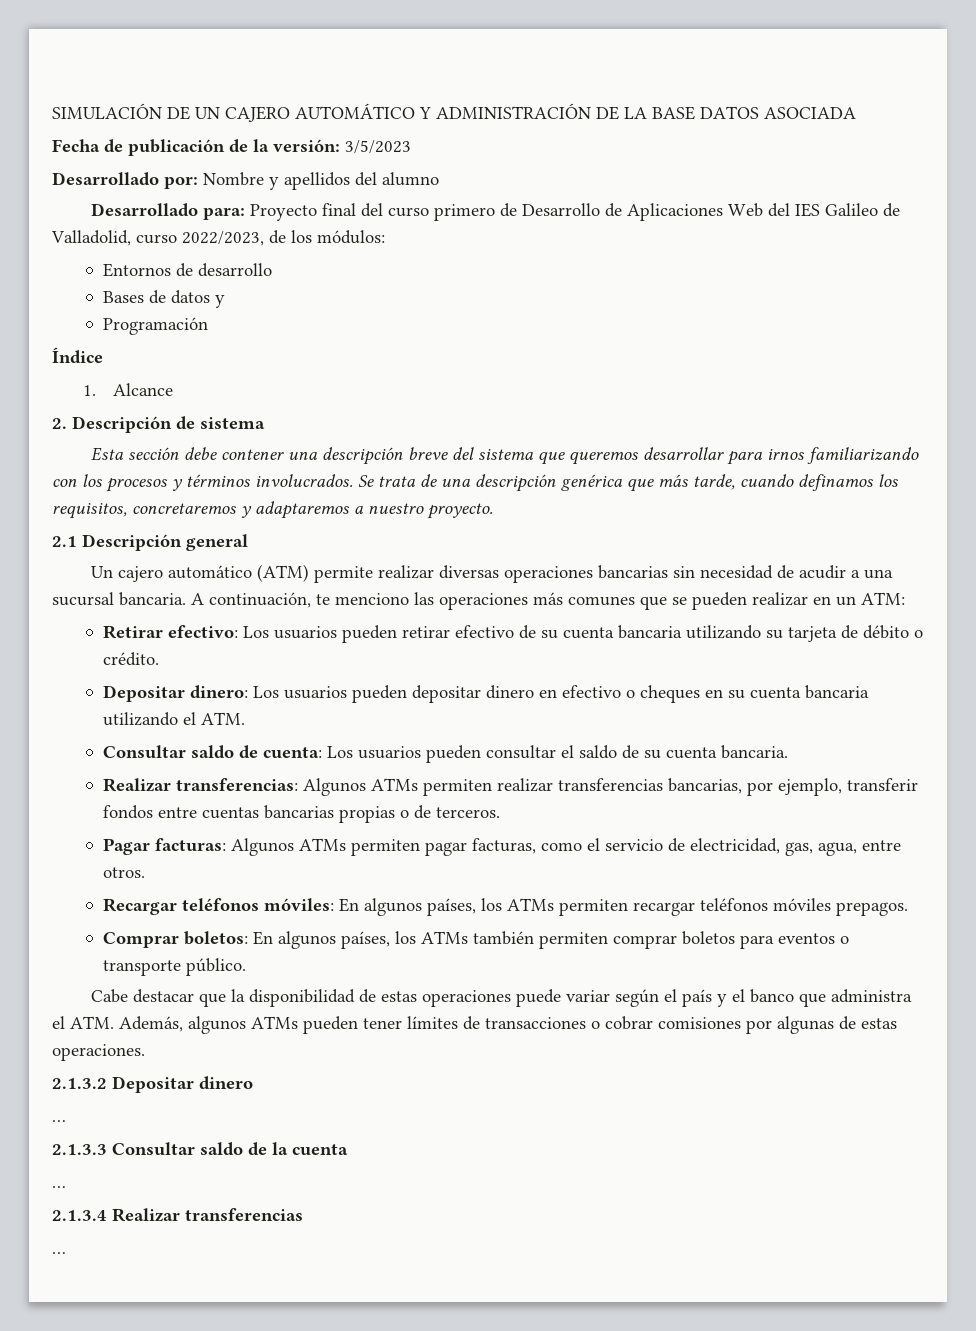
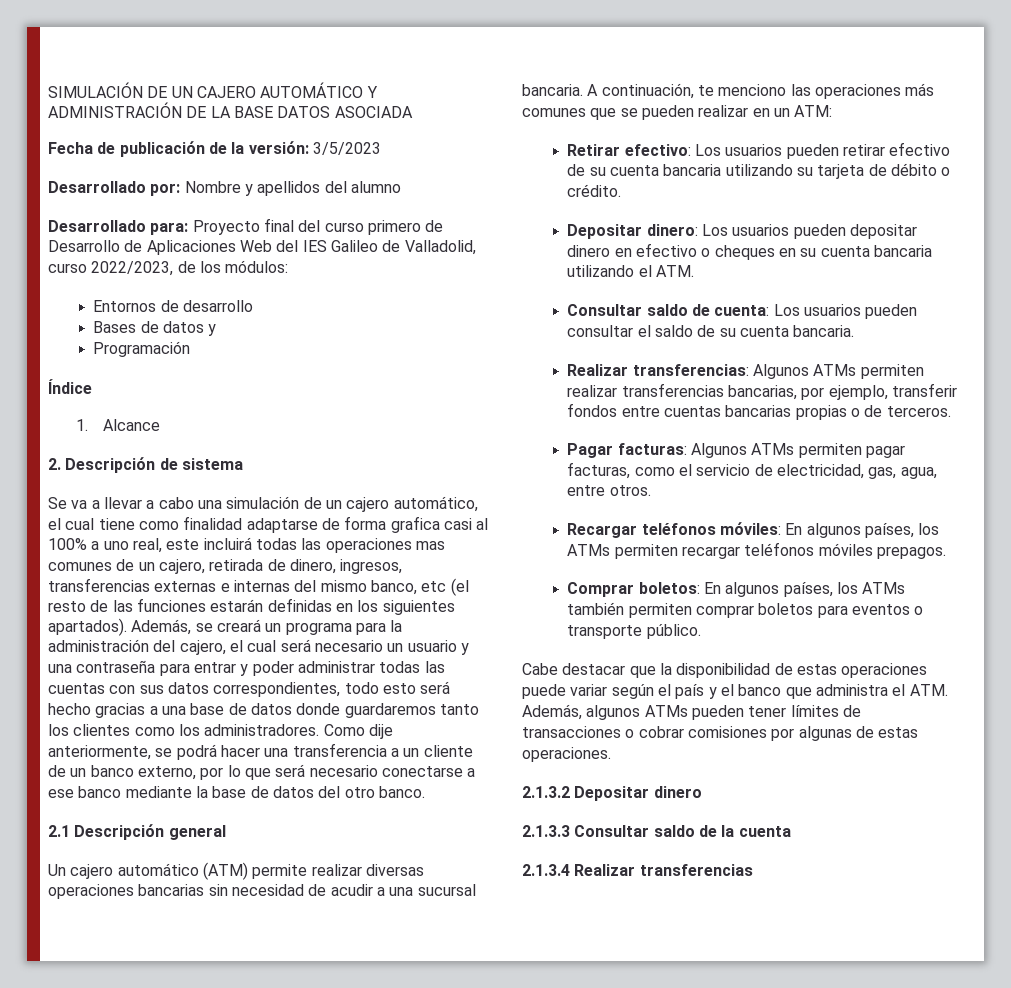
- Esta sección debe contener una descripción breve del sistema que queremos desarrollar para irnos familiarizando con los procesos y términos involucrados. Se trata de una descripción genérica que más tarde, cuando definamos los requisitos, concretaremos y adaptaremos a nuestro proyecto.
+ Se va a llevar a cabo una simulación de un cajero automático, el cual tiene como finalidad adaptarse de forma grafica casi al 100% a uno real, este incluirá todas las operaciones mas comunes de un cajero, retirada de dinero, ingresos, transferencias externas e internas del mismo banco, etc (el resto de las funciones estarán definidas en los siguientes apartados). Además, se creará un programa para la administración del cajero, el cual será necesario un usuario y una contraseña para entrar y poder administrar todas las cuentas con sus datos correspondientes, todo esto será hecho gracias a una base de datos donde guardaremos tanto los clientes como los administradores. Como dije anteriormente, se podrá hacer una transferencia a un cliente de un banco externo, por lo que será necesario conectarse a ese banco mediante la base de datos del otro banco.
  2.1.3.2 Depositar dinero
- …
  2.1.3.3 Consultar saldo de la cuenta
- …
  2.1.3.4 Realizar transferencias
- …

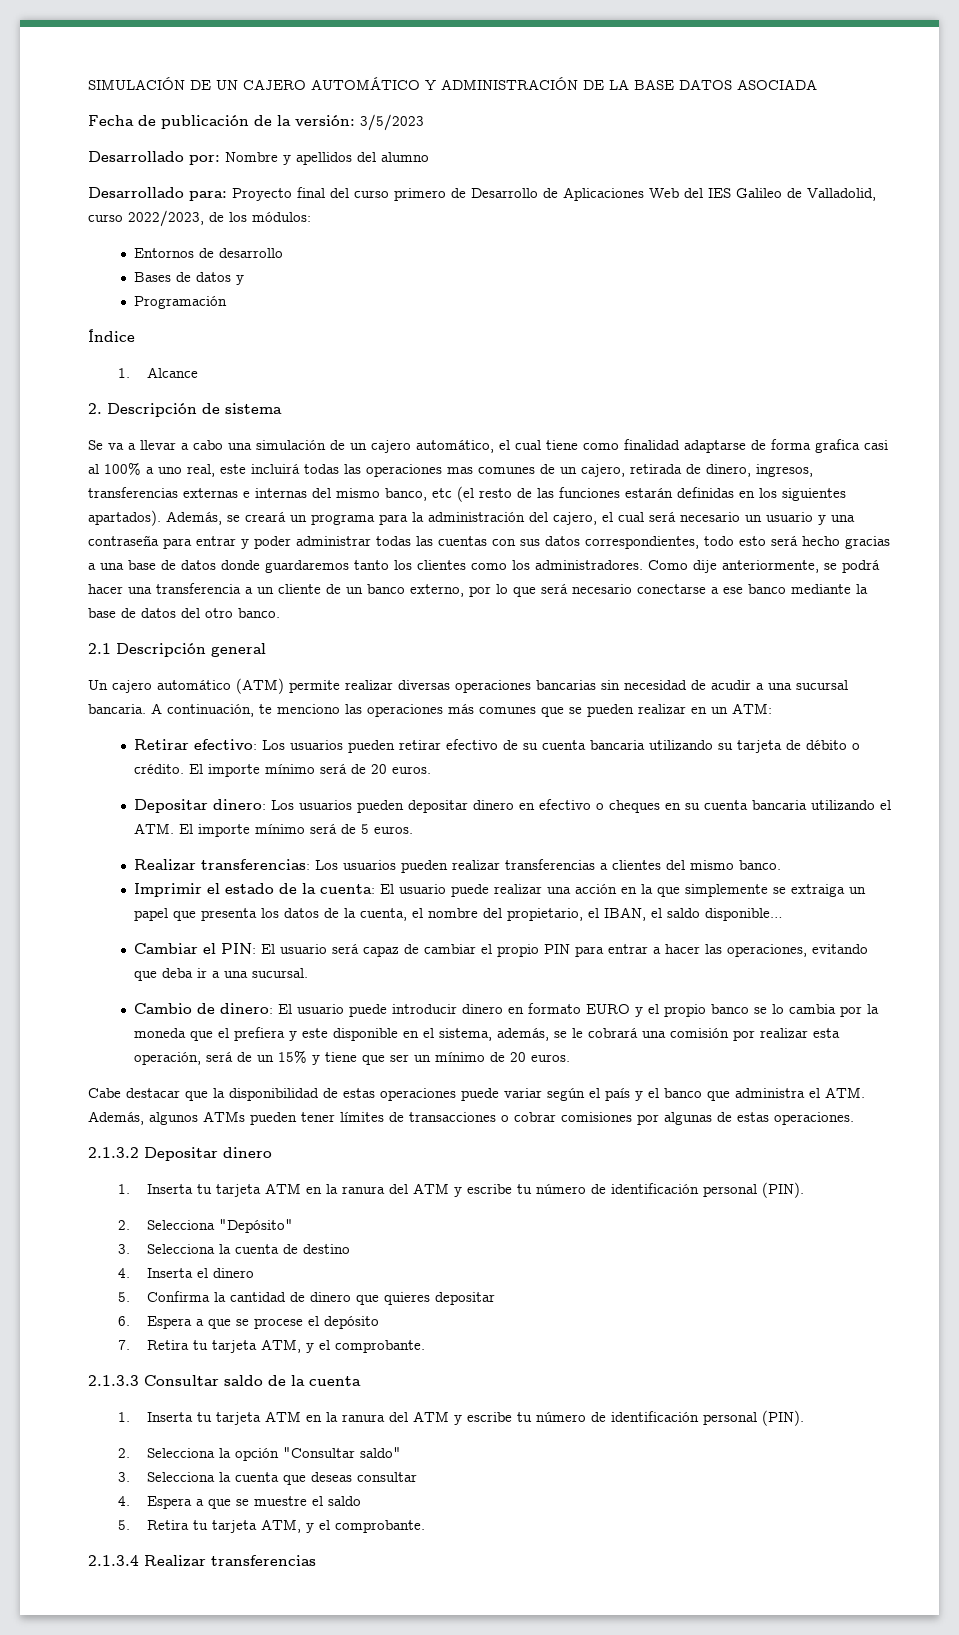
+ El importe mínimo será de 20 euros.
- Depositar dinero: Los usuarios pueden depositar dinero en efectivo o cheques en su cuenta bancaria utilizando el ATM.
- Consultar saldo de cuenta: Los usuarios pueden consultar el saldo de su cuenta bancaria.
- Realizar transferencias: Algunos ATMs permiten realizar transferencias bancarias, por ejemplo, transferir fondos entre cuentas bancarias propias o de terceros.
- Pagar facturas: Algunos ATMs permiten pagar facturas, como el servicio de electricidad, gas, agua, entre otros.
- Recargar teléfonos móviles: En algunos países, los ATMs permiten recargar teléfonos móviles prepagos.
- Comprar boletos: En algunos países, los ATMs también permiten comprar boletos para eventos o transporte público.
+ Depositar dinero: Los usuarios pueden depositar dinero en efectivo o cheques en su cuenta bancaria utilizando el ATM. El importe mínimo será de 5 euros.
+ Realizar transferencias: Los usuarios pueden realizar transferencias a clientes del mismo banco.
+ Imprimir el estado de la cuenta: El usuario puede realizar una acción en la que simplemente se extraiga un papel que presenta los datos de la cuenta, el nombre del propietario, el IBAN, el saldo disponible…
+ Cambiar el PIN: El usuario será capaz de cambiar el propio PIN para entrar a hacer las operaciones, evitando que deba ir a una sucursal.
+ Cambio de dinero: El usuario puede introducir dinero en formato EURO y el propio banco se lo cambia por la moneda que el prefiera y este disponible en el sistema, además, se le cobrará una comisión por realizar esta operación, será de un 15% y tiene que ser un mínimo de 20 euros.
  2.1.3.2 Depositar dinero
+ 1. Inserta tu tarjeta ATM en la ranura del ATM y escribe tu número de identificación personal (PIN).
+ 2. Selecciona "Depósito"
+ 3. Selecciona la cuenta de destino
+ 4. Inserta el dinero
+ 5. Confirma la cantidad de dinero que quieres depositar
+ 6. Espera a que se procese el depósito
+ 7. Retira tu tarjeta ATM, y el comprobante.
  2.1.3.3 Consultar saldo de la cuenta
+ 1. Inserta tu tarjeta ATM en la ranura del ATM y escribe tu número de identificación personal (PIN).
+ 2. Selecciona la opción "Consultar saldo"
+ 3. Selecciona la cuenta que deseas consultar
+ 4. Espera a que se muestre el saldo
+ 5. Retira tu tarjeta ATM, y el comprobante.

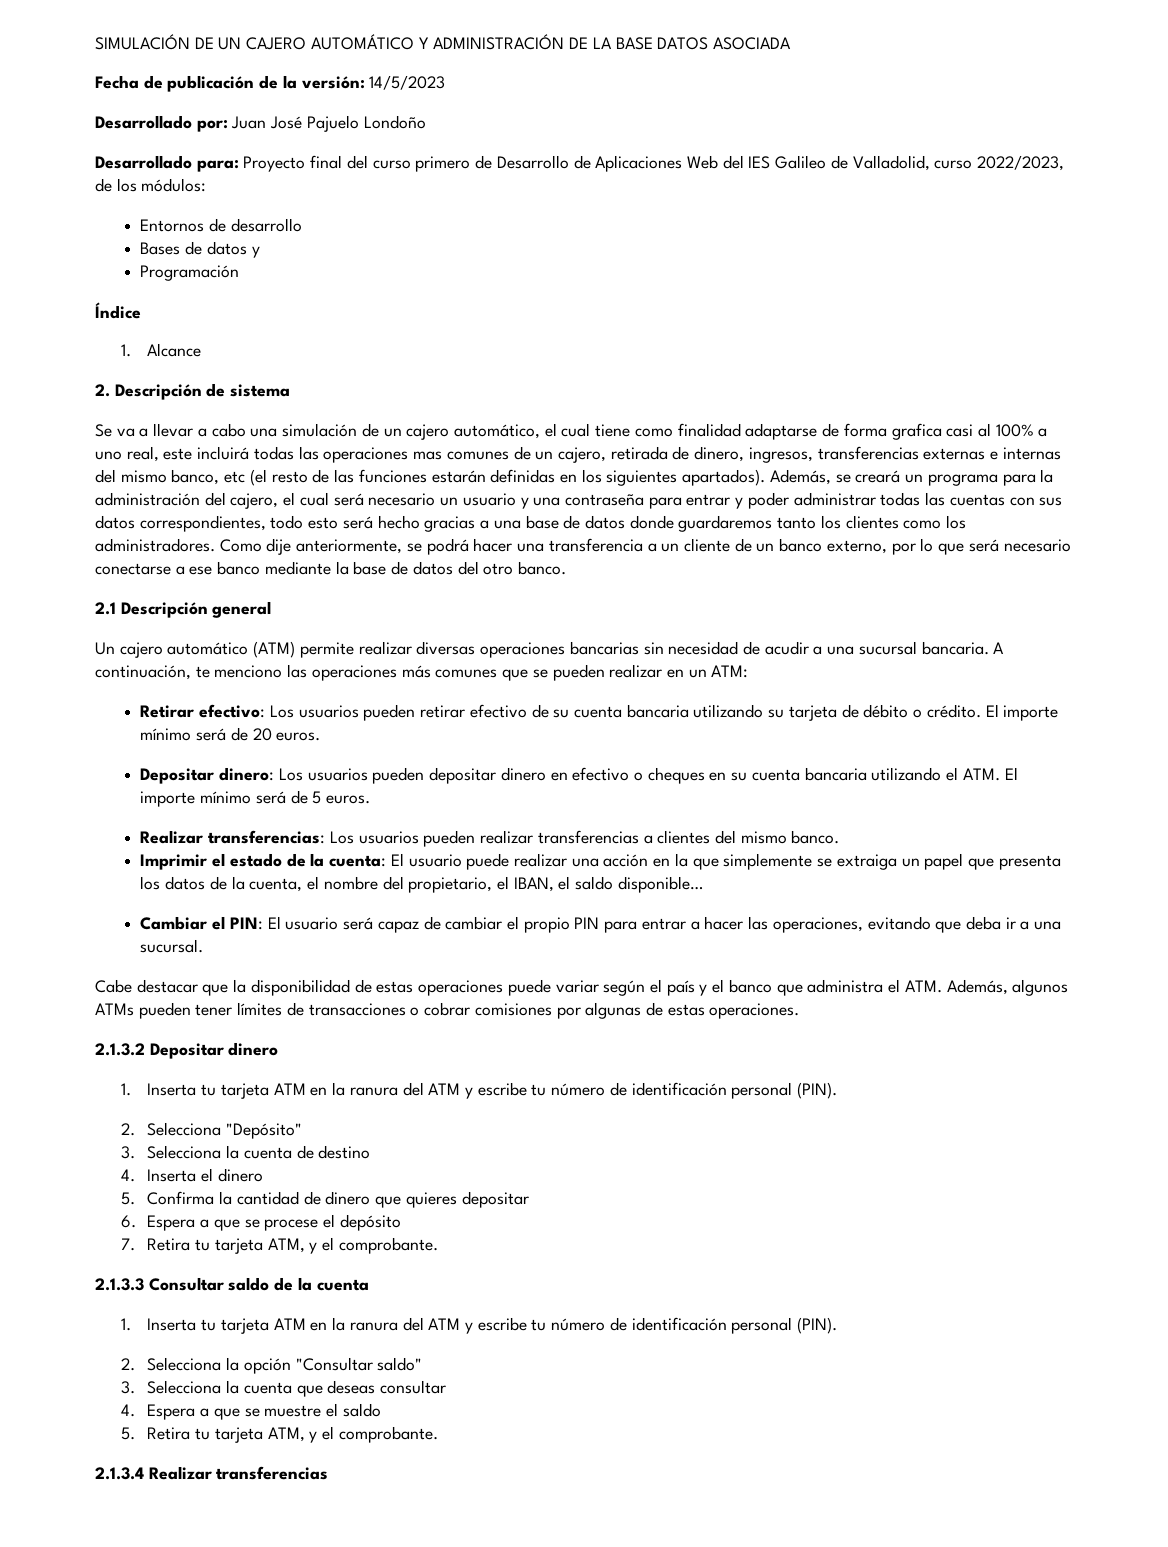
- Fecha de publicación de la versión: 3/5/2023
+ Fecha de publicación de la versión: 14/5/2023
- Desarrollado por: Nombre y apellidos del alumno
+ Desarrollado por: Juan José Pajuelo Londoño
- Cambio de dinero: El usuario puede introducir dinero en formato EURO y el propio banco se lo cambia por la moneda que el prefiera y este disponible en el sistema, además, se le cobrará una comisión por realizar esta operación, será de un 15% y tiene que ser un mínimo de 20 euros.

